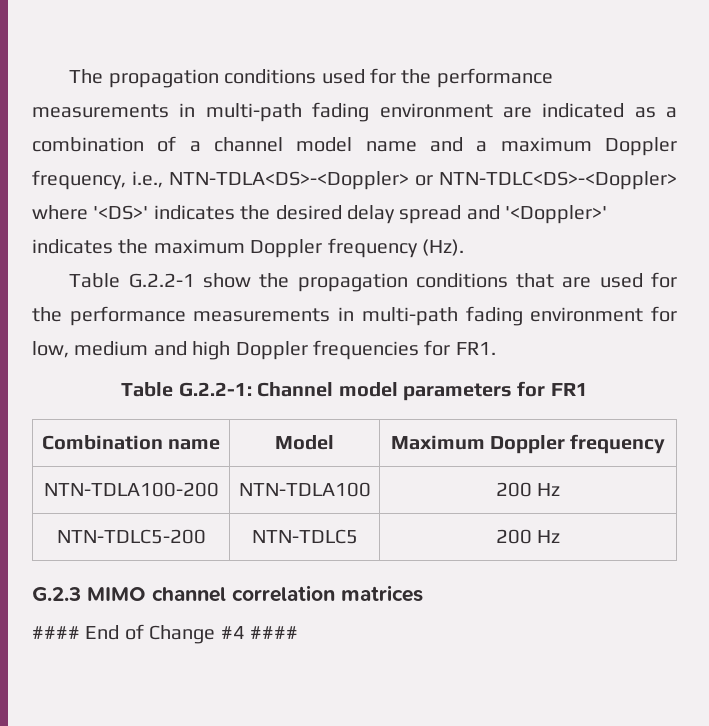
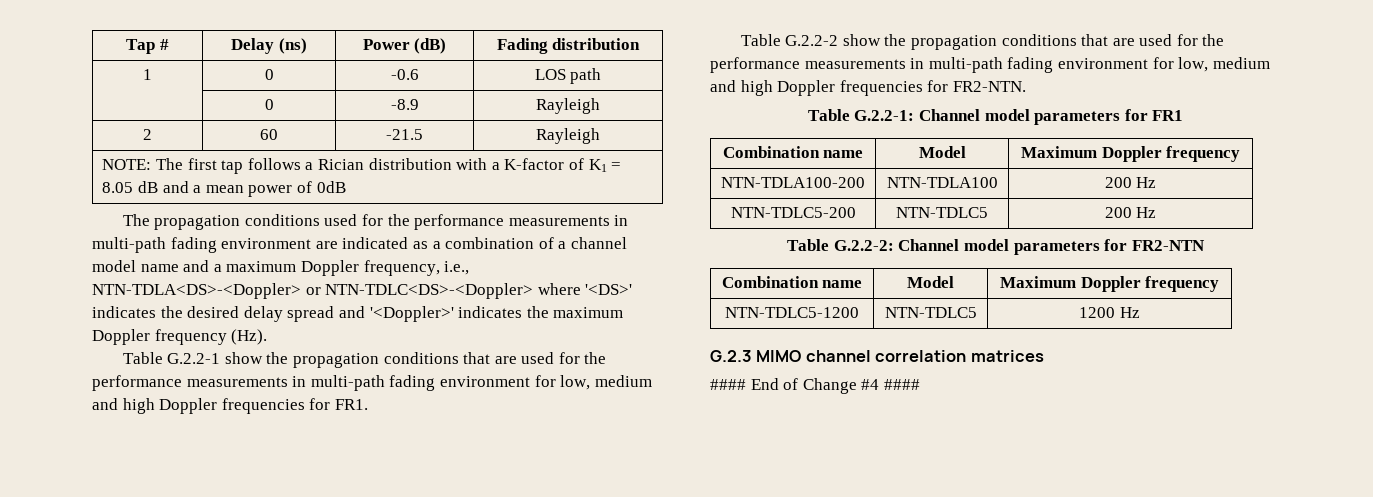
+ Tap # | Delay (ns) | Power (dB) | Fading distribution
+ 1 | 0 | -0.6 | LOS path
+ | 0 | -8.9 | Rayleigh
+ 2 | 60 | -21.5 | Rayleigh
+ NOTE: The first tap follows a Rician distribution with a K-factor of K1 = 8.05 dB and a mean power of 0dB
+ Table G.2.2-2 show the propagation conditions that are used for the performance measurements in multi-path fading environment for low, medium and high Doppler frequencies for FR2-NTN.
+ Table G.2.2-2: Channel model parameters for FR2-NTN
+ Combination name | Model | Maximum Doppler frequency
+ NTN-TDLC5-1200 | NTN-TDLC5 | 1200 Hz

